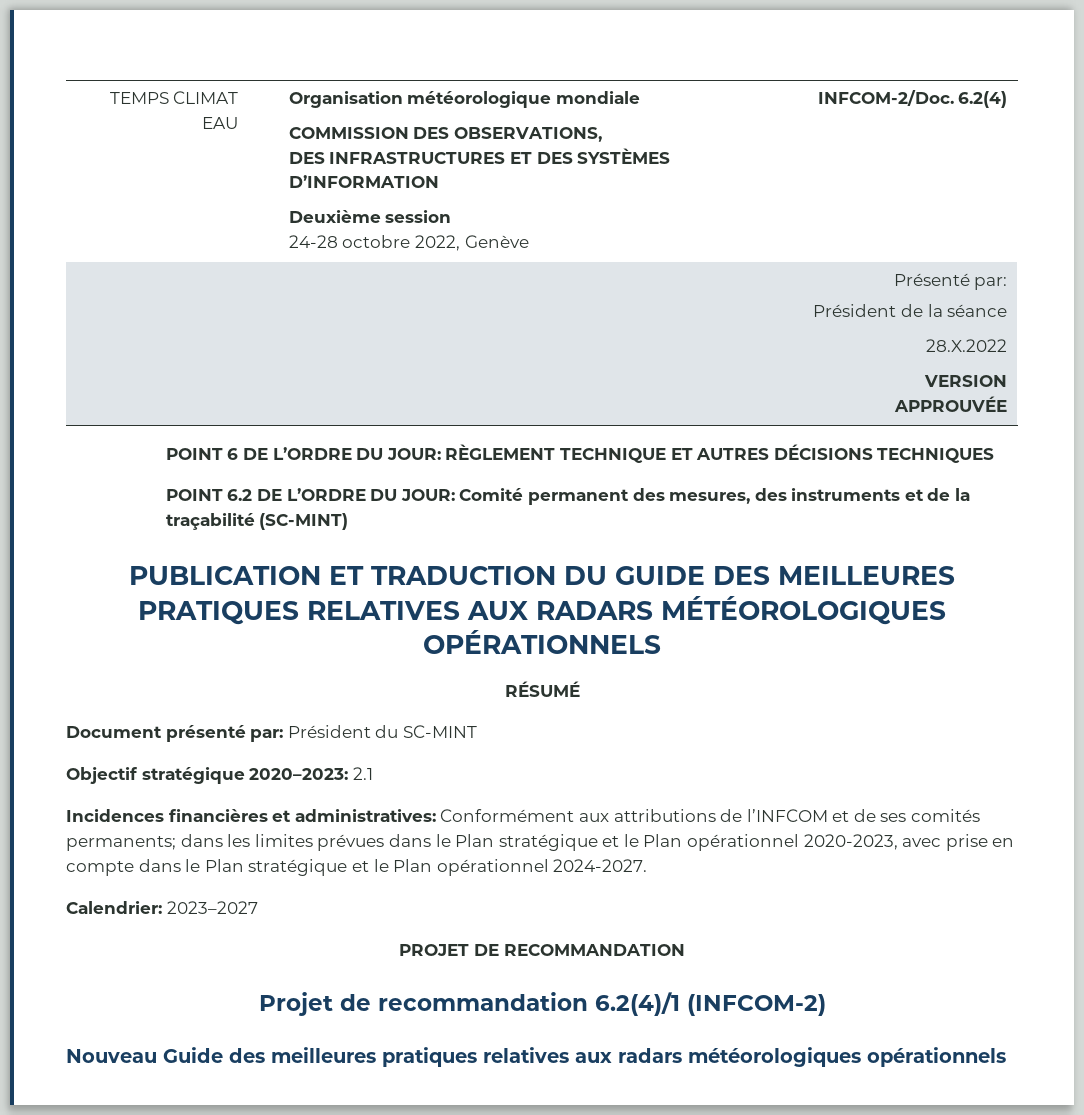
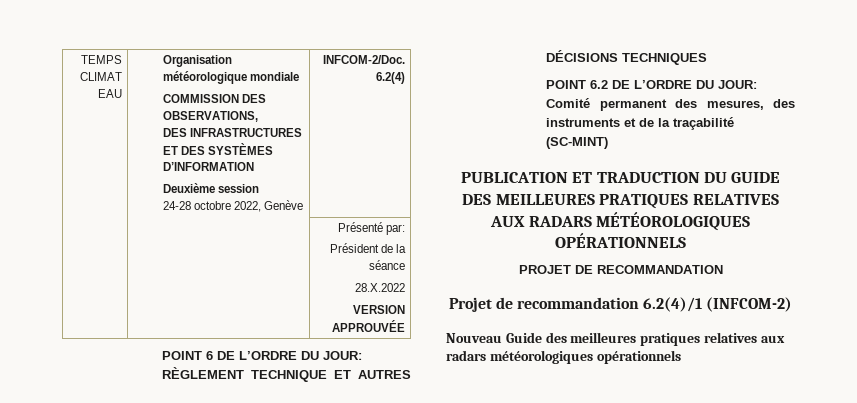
- RÉSUMÉ
- Document présenté par: Président du SC-MINT
- Objectif stratégique 2020–2023: 2.1
- Incidences financières et administratives: Conformément aux attributions de l’INFCOM et de ses comités permanents; dans les limites prévues dans le Plan stratégique et le Plan opérationnel 2020-2023, avec prise en compte dans le Plan stratégique et le Plan opérationnel 2024-2027.
- Calendrier: 2023–2027

